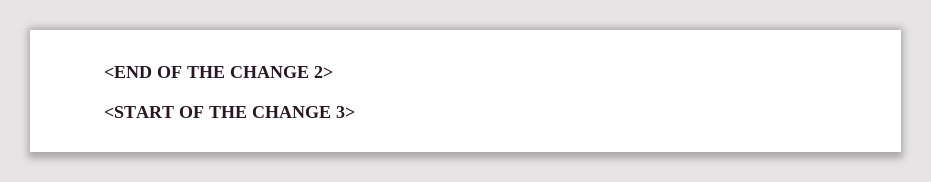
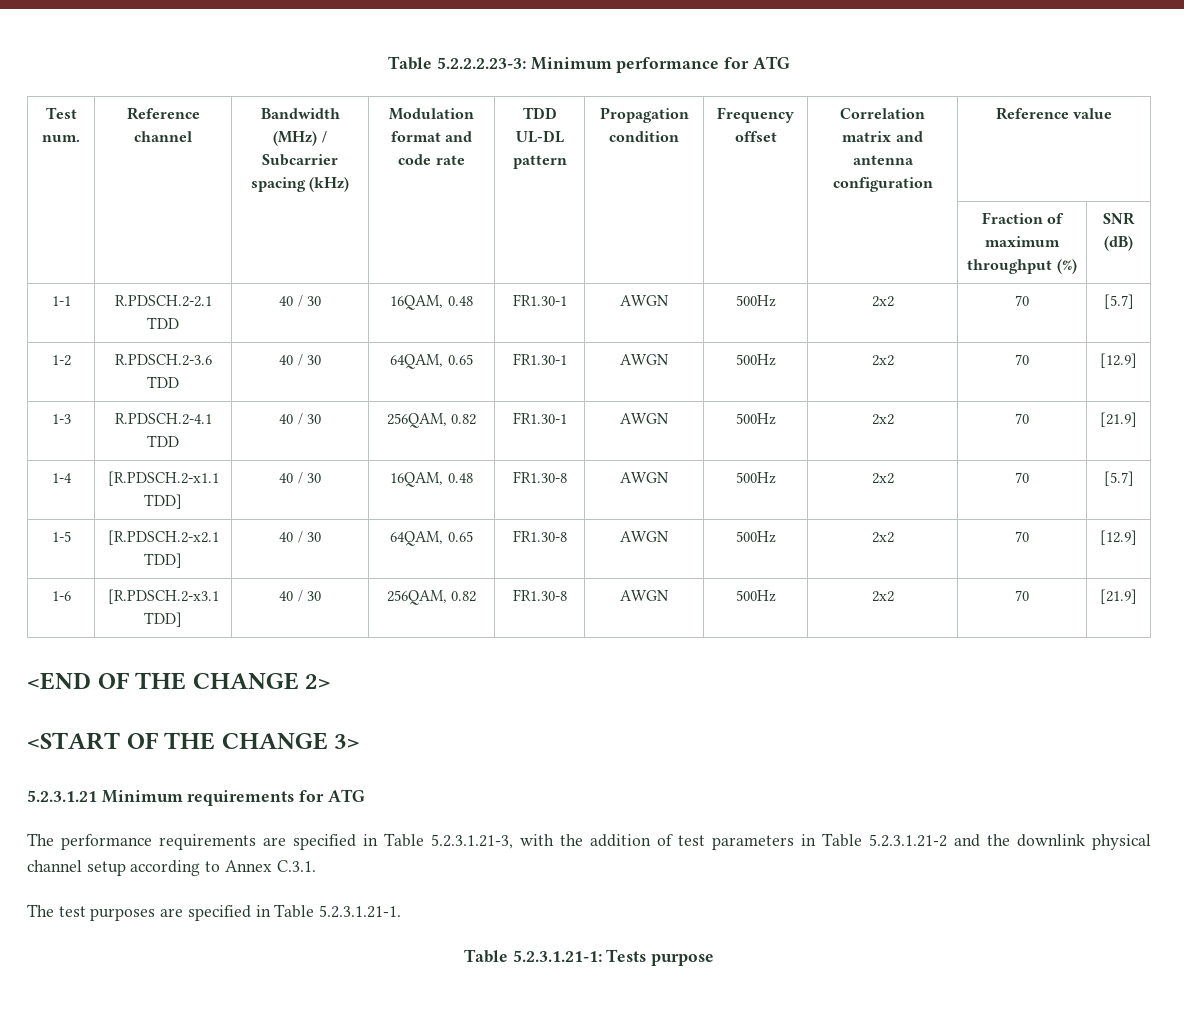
+ Table 5.2.2.2.23-3: Minimum performance for ATG
+ Test num. | Reference channel | Bandwidth (MHz) / Subcarrier spacing (kHz) | Modulation format and code rate | TDD UL-DL pattern | Propagation condition | Frequency offset | Correlation matrix and antenna configuration | Reference value
+ | | | | | | | | Fraction of maximum throughput (%) | SNR (dB)
+ 1-1 | R.PDSCH.2-2.1 TDD | 40 / 30 | 16QAM, 0.48 | FR1.30-1 | AWGN | 500Hz | 2x2 | 70 | [5.7]
+ 1-2 | R.PDSCH.2-3.6 TDD | 40 / 30 | 64QAM, 0.65 | FR1.30-1 | AWGN | 500Hz | 2x2 | 70 | [12.9]
+ 1-3 | R.PDSCH.2-4.1 TDD | 40 / 30 | 256QAM, 0.82 | FR1.30-1 | AWGN | 500Hz | 2x2 | 70 | [21.9]
+ 1-4 | [R.PDSCH.2-x1.1 TDD] | 40 / 30 | 16QAM, 0.48 | FR1.30-8 | AWGN | 500Hz | 2x2 | 70 | [5.7]
+ 1-5 | [R.PDSCH.2-x2.1 TDD] | 40 / 30 | 64QAM, 0.65 | FR1.30-8 | AWGN | 500Hz | 2x2 | 70 | [12.9]
+ 1-6 | [R.PDSCH.2-x3.1 TDD] | 40 / 30 | 256QAM, 0.82 | FR1.30-8 | AWGN | 500Hz | 2x2 | 70 | [21.9]
+ 5.2.3.1.21 Minimum requirements for ATG
+ The performance requirements are specified in Table 5.2.3.1.21-3, with the addition of test parameters in Table 5.2.3.1.21-2 and the downlink physical channel setup according to Annex C.3.1.
+ The test purposes are specified in Table 5.2.3.1.21-1.
+ Table 5.2.3.1.21-1: Tests purpose

